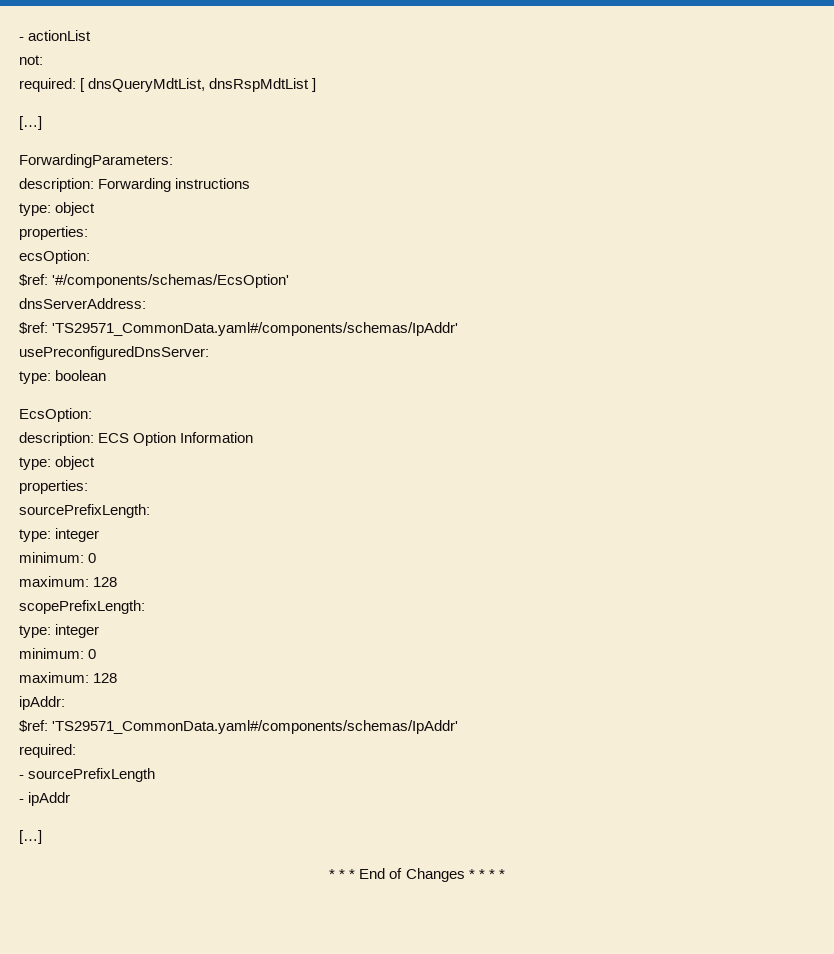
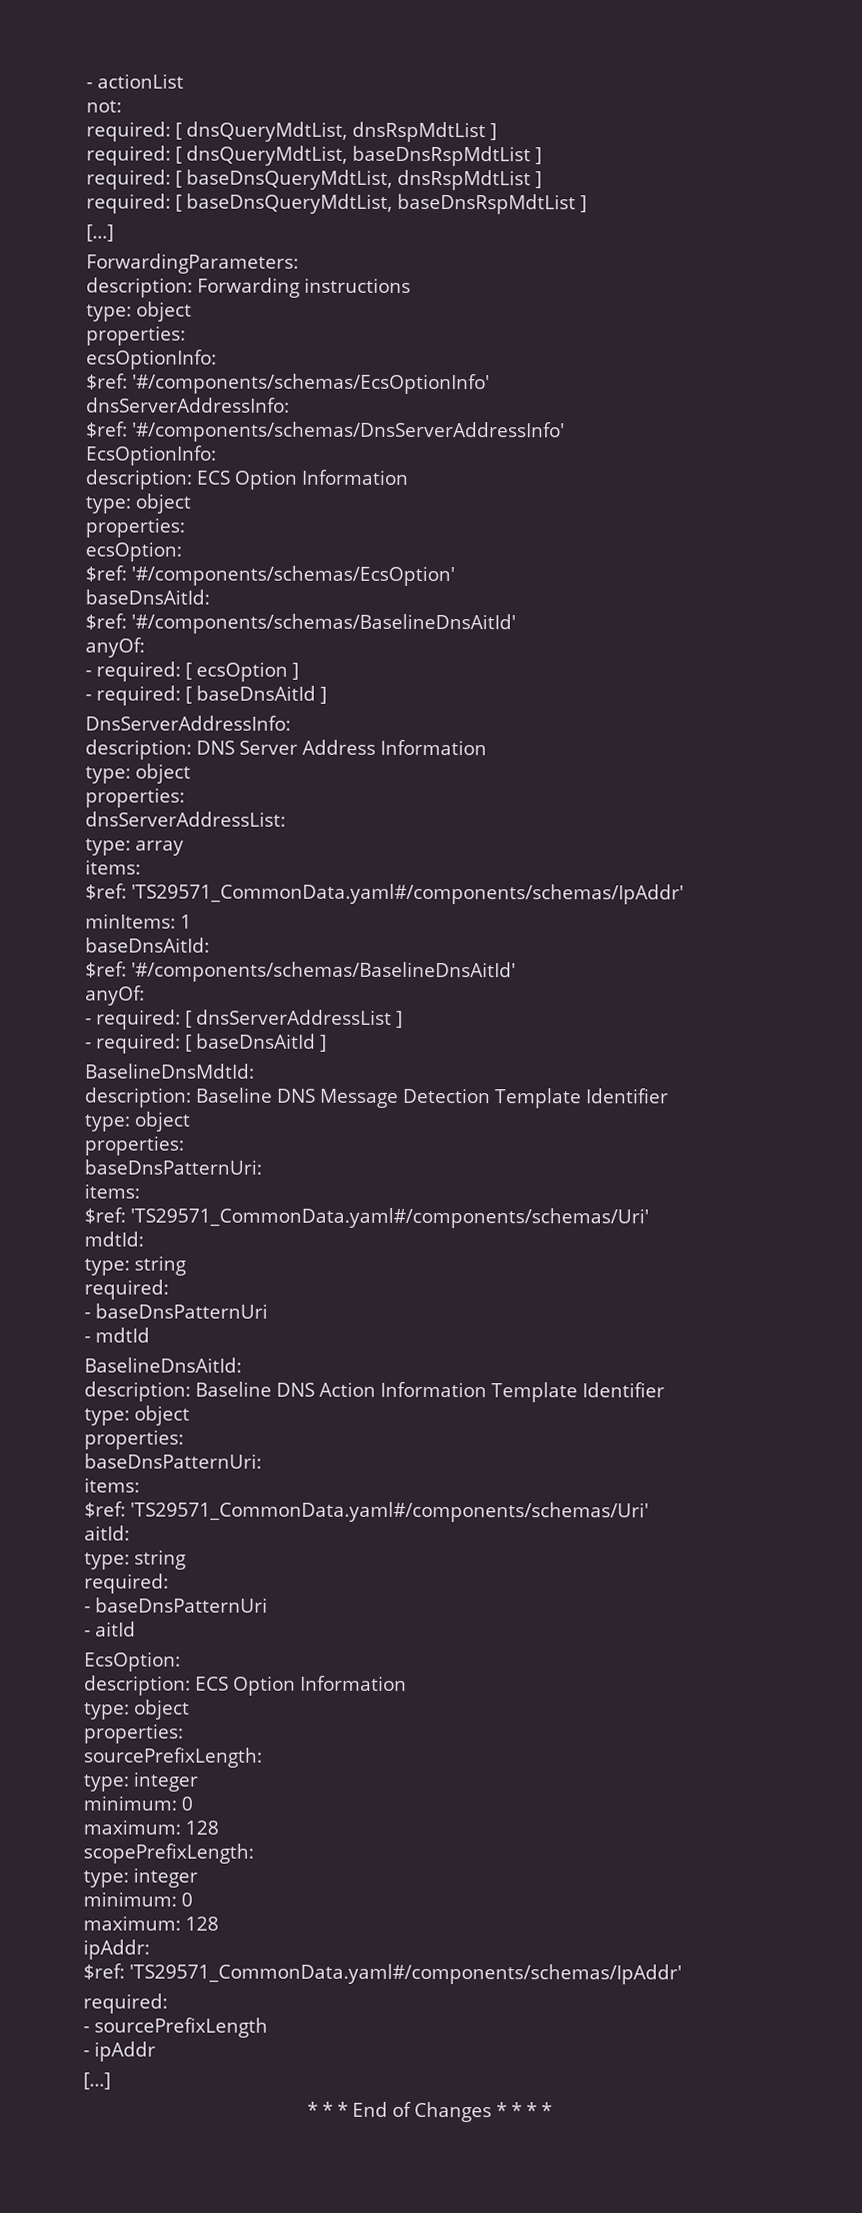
+ required: [ dnsQueryMdtList, baseDnsRspMdtList ]
+ required: [ baseDnsQueryMdtList, dnsRspMdtList ]
+ required: [ baseDnsQueryMdtList, baseDnsRspMdtList ]
+ ecsOptionInfo:
+ $ref: '#/components/schemas/EcsOptionInfo'
+ dnsServerAddressInfo:
+ $ref: '#/components/schemas/DnsServerAddressInfo'
+ EcsOptionInfo:
+ description: ECS Option Information
+ type: object
+ properties:
  ecsOption:
  $ref: '#/components/schemas/EcsOption'
- dnsServerAddress:
+ baseDnsAitId:
+ $ref: '#/components/schemas/BaselineDnsAitId'
+ anyOf:
+ - required: [ ecsOption ]
+ - required: [ baseDnsAitId ]
+ DnsServerAddressInfo:
+ description: DNS Server Address Information
+ type: object
+ properties:
+ dnsServerAddressList:
+ type: array
+ items:
  $ref: 'TS29571_CommonData.yaml#/components/schemas/IpAddr'
- usePreconfiguredDnsServer:
- type: boolean
+ minItems: 1
+ baseDnsAitId:
+ $ref: '#/components/schemas/BaselineDnsAitId'
+ anyOf:
+ - required: [ dnsServerAddressList ]
+ - required: [ baseDnsAitId ]
+ BaselineDnsMdtId:
+ description: Baseline DNS Message Detection Template Identifier
+ type: object
+ properties:
+ baseDnsPatternUri:
+ items:
+ $ref: 'TS29571_CommonData.yaml#/components/schemas/Uri'
+ mdtId:
+ type: string
+ required:
+ - baseDnsPatternUri
+ - mdtId
+ BaselineDnsAitId:
+ description: Baseline DNS Action Information Template Identifier
+ type: object
+ properties:
+ baseDnsPatternUri:
+ items:
+ $ref: 'TS29571_CommonData.yaml#/components/schemas/Uri'
+ aitId:
+ type: string
+ required:
+ - baseDnsPatternUri
+ - aitId

